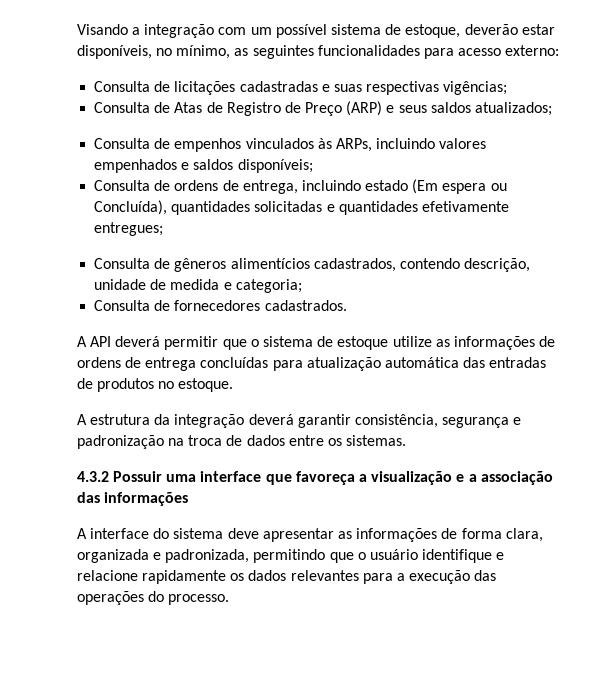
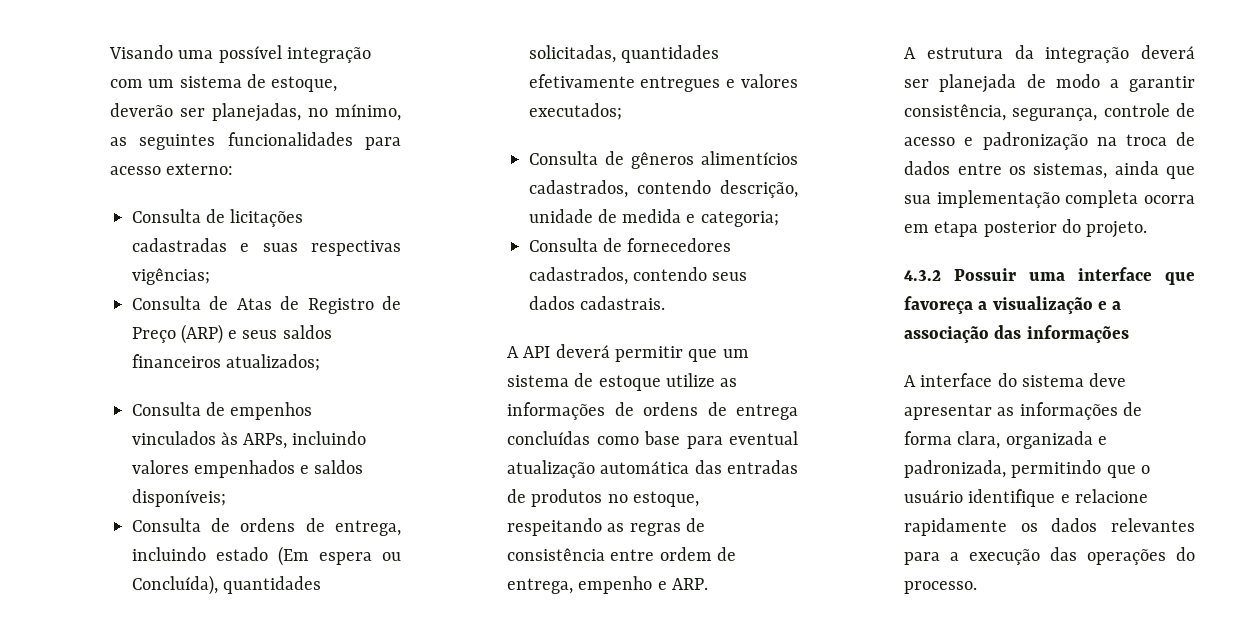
- Visando a integração com um possível sistema de estoque, deverão estar disponíveis, no mínimo, as seguintes funcionalidades para acesso externo:
+ Visando uma possível integração com um sistema de estoque, deverão ser planejadas, no mínimo, as seguintes funcionalidades para acesso externo:
- Consulta de Atas de Registro de Preço (ARP) e seus saldos atualizados;
+ Consulta de Atas de Registro de Preço (ARP) e seus saldos financeiros atualizados;
- Consulta de ordens de entrega, incluindo estado (Em espera ou Concluída), quantidades solicitadas e quantidades efetivamente entregues;
+ Consulta de ordens de entrega, incluindo estado (Em espera ou Concluída), quantidades solicitadas, quantidades efetivamente entregues e valores executados;
- Consulta de fornecedores cadastrados.
+ Consulta de fornecedores cadastrados, contendo seus dados cadastrais.
- A API deverá permitir que o sistema de estoque utilize as informações de ordens de entrega concluídas para atualização automática das entradas de produtos no estoque.
+ A API deverá permitir que um sistema de estoque utilize as informações de ordens de entrega concluídas como base para eventual atualização automática das entradas de produtos no estoque, respeitando as regras de consistência entre ordem de entrega, empenho e ARP.
- A estrutura da integração deverá garantir consistência, segurança e padronização na troca de dados entre os sistemas.
+ A estrutura da integração deverá ser planejada de modo a garantir consistência, segurança, controle de acesso e padronização na troca de dados entre os sistemas, ainda que sua implementação completa ocorra em etapa posterior do projeto.

